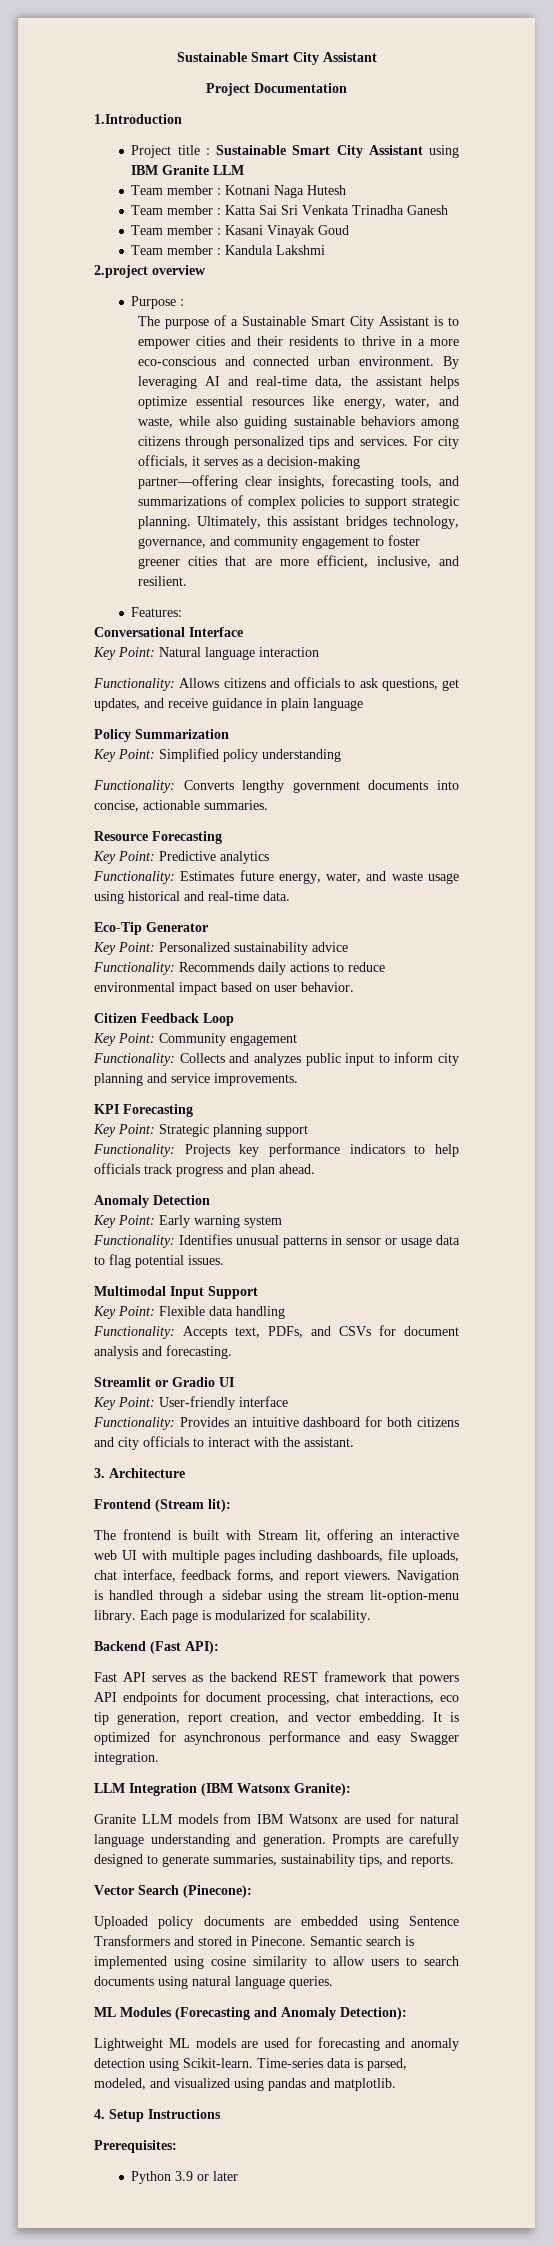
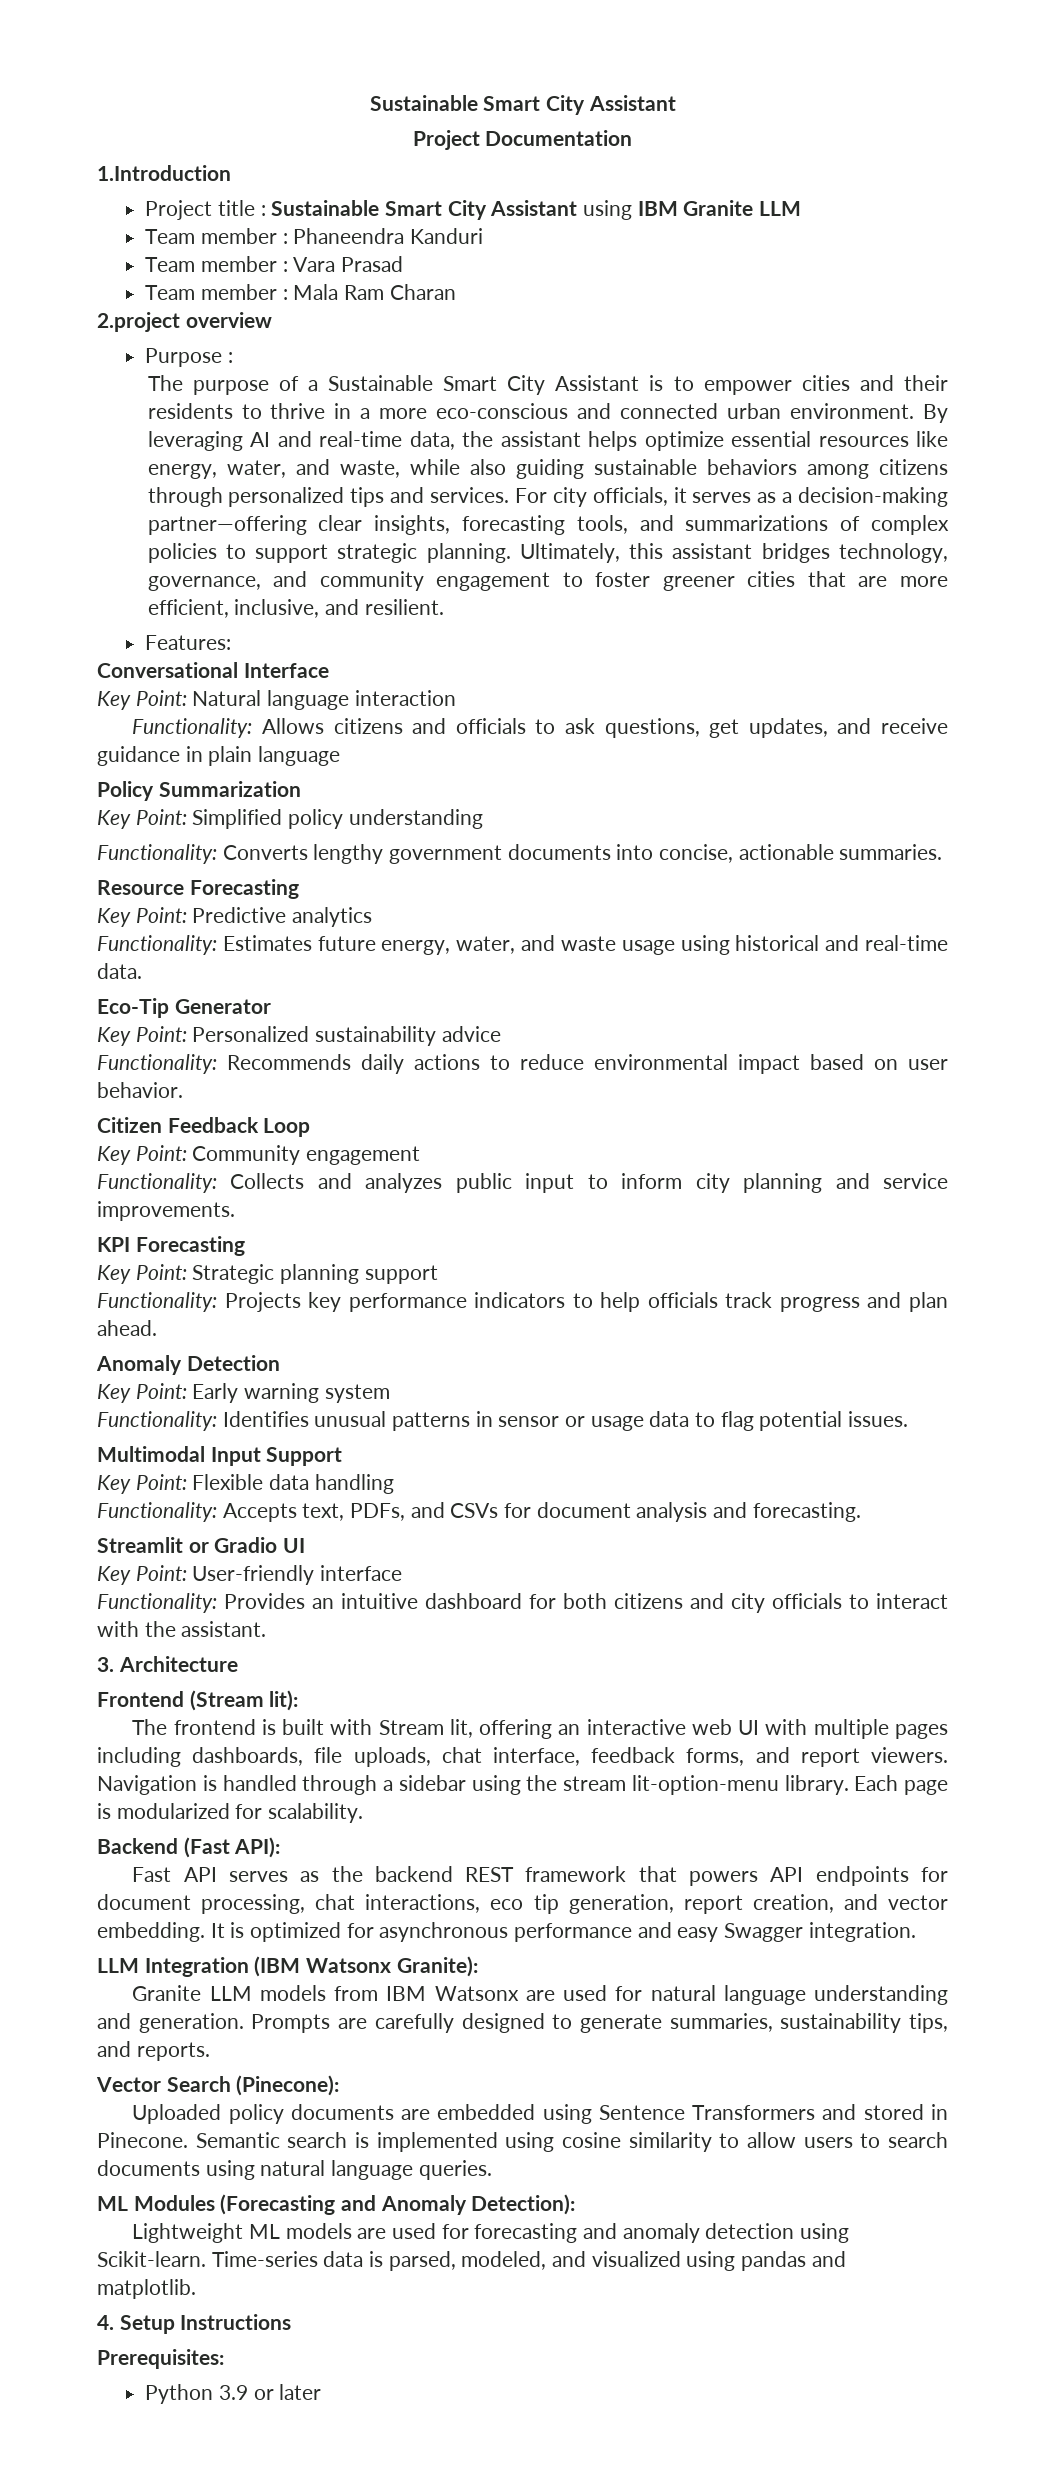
- Team member : Kotnani Naga Hutesh
- Team member : Katta Sai Sri Venkata Trinadha Ganesh
- Team member : Kasani Vinayak Goud
- Team member : Kandula Lakshmi
+ Team member : Phaneendra Kanduri
+ Team member : Vara Prasad
+ Team member : Mala Ram Charan

